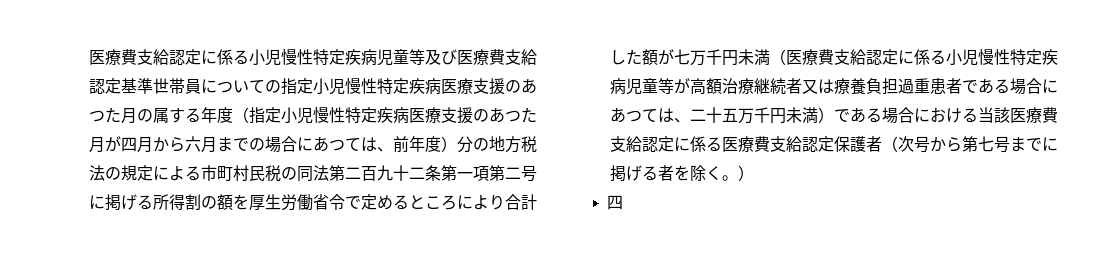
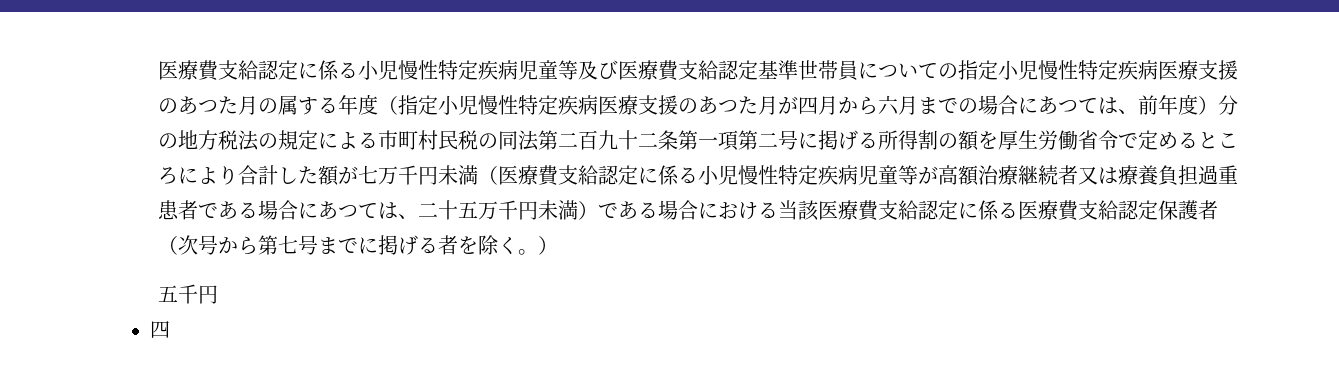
+ 五千円

